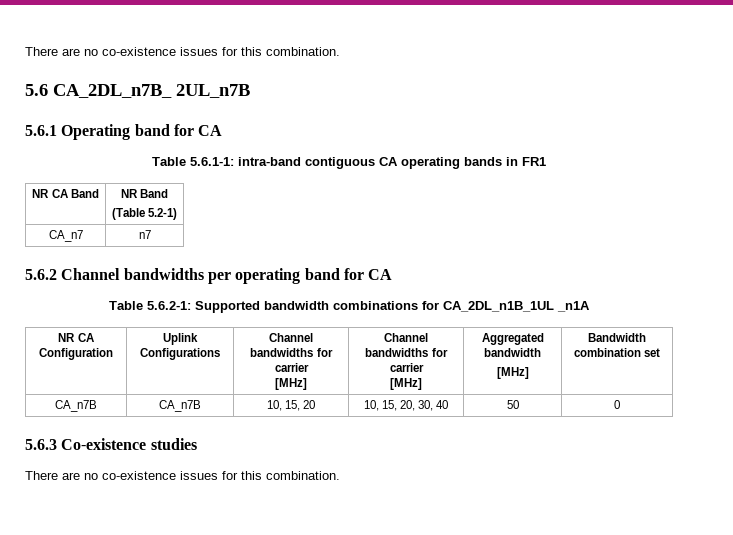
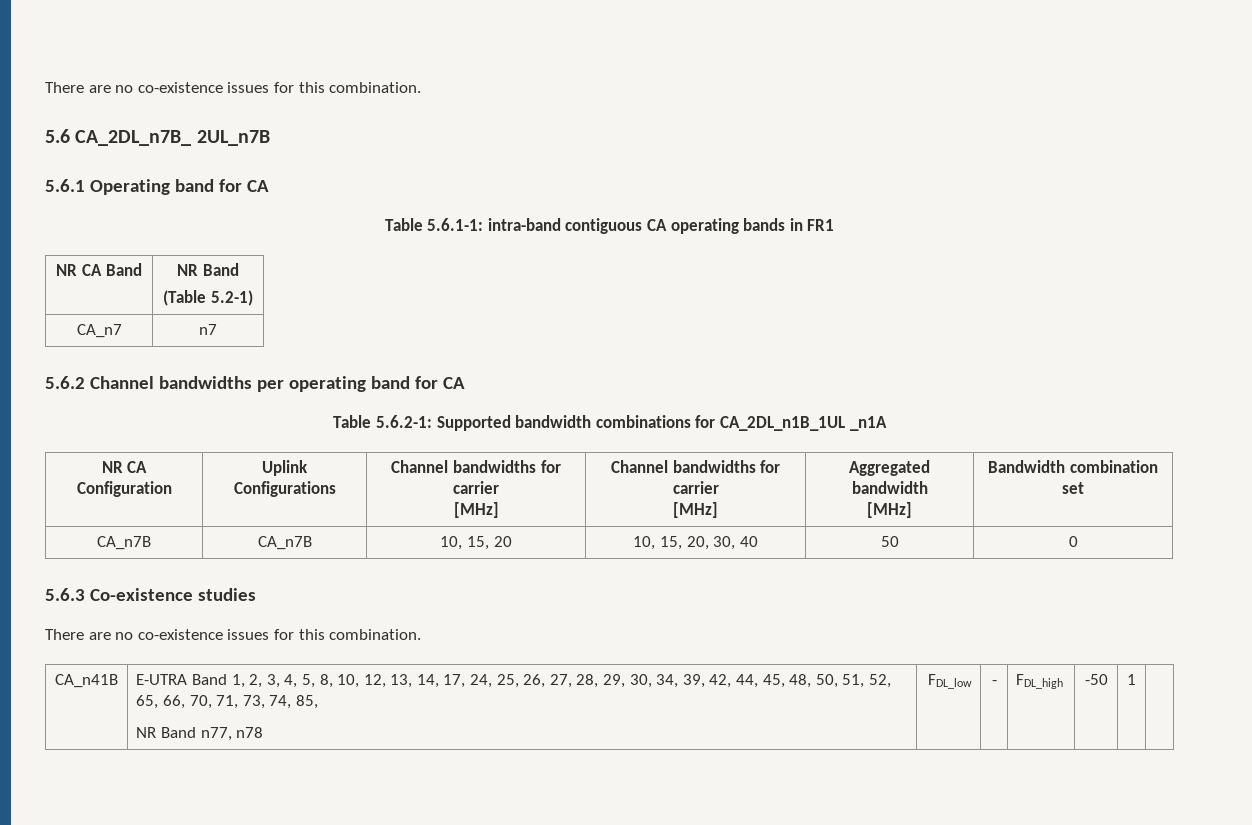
+ CA_n41B | E-UTRA Band 1, 2, 3, 4, 5, 8, 10, 12, 13, 14, 17, 24, 25, 26, 27, 28, 29, 30, 34, 39, 42, 44, 45, 48, 50, 51, 52, 65, 66, 70, 71, 73, 74, 85,
+ NR Band n77, n78 | FDL_low | - | FDL_high | -50 | 1

